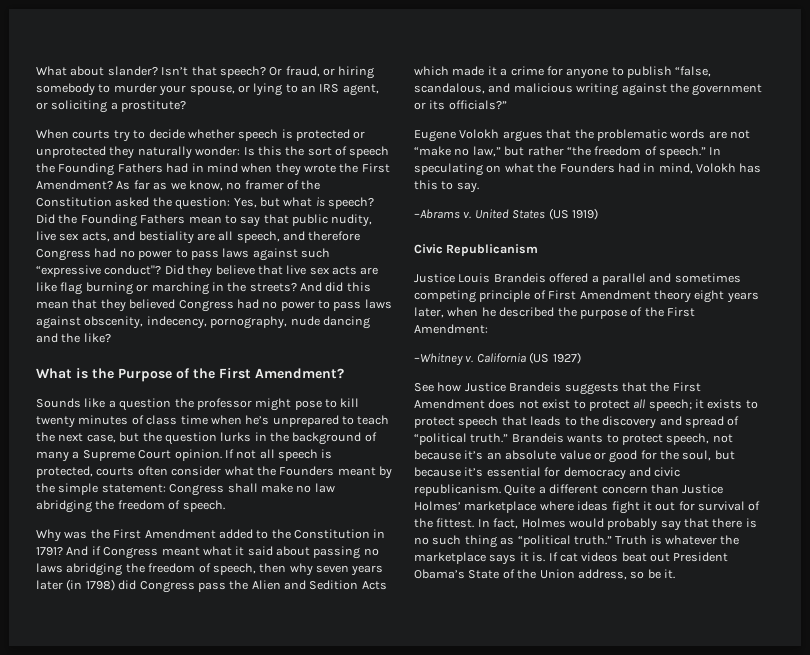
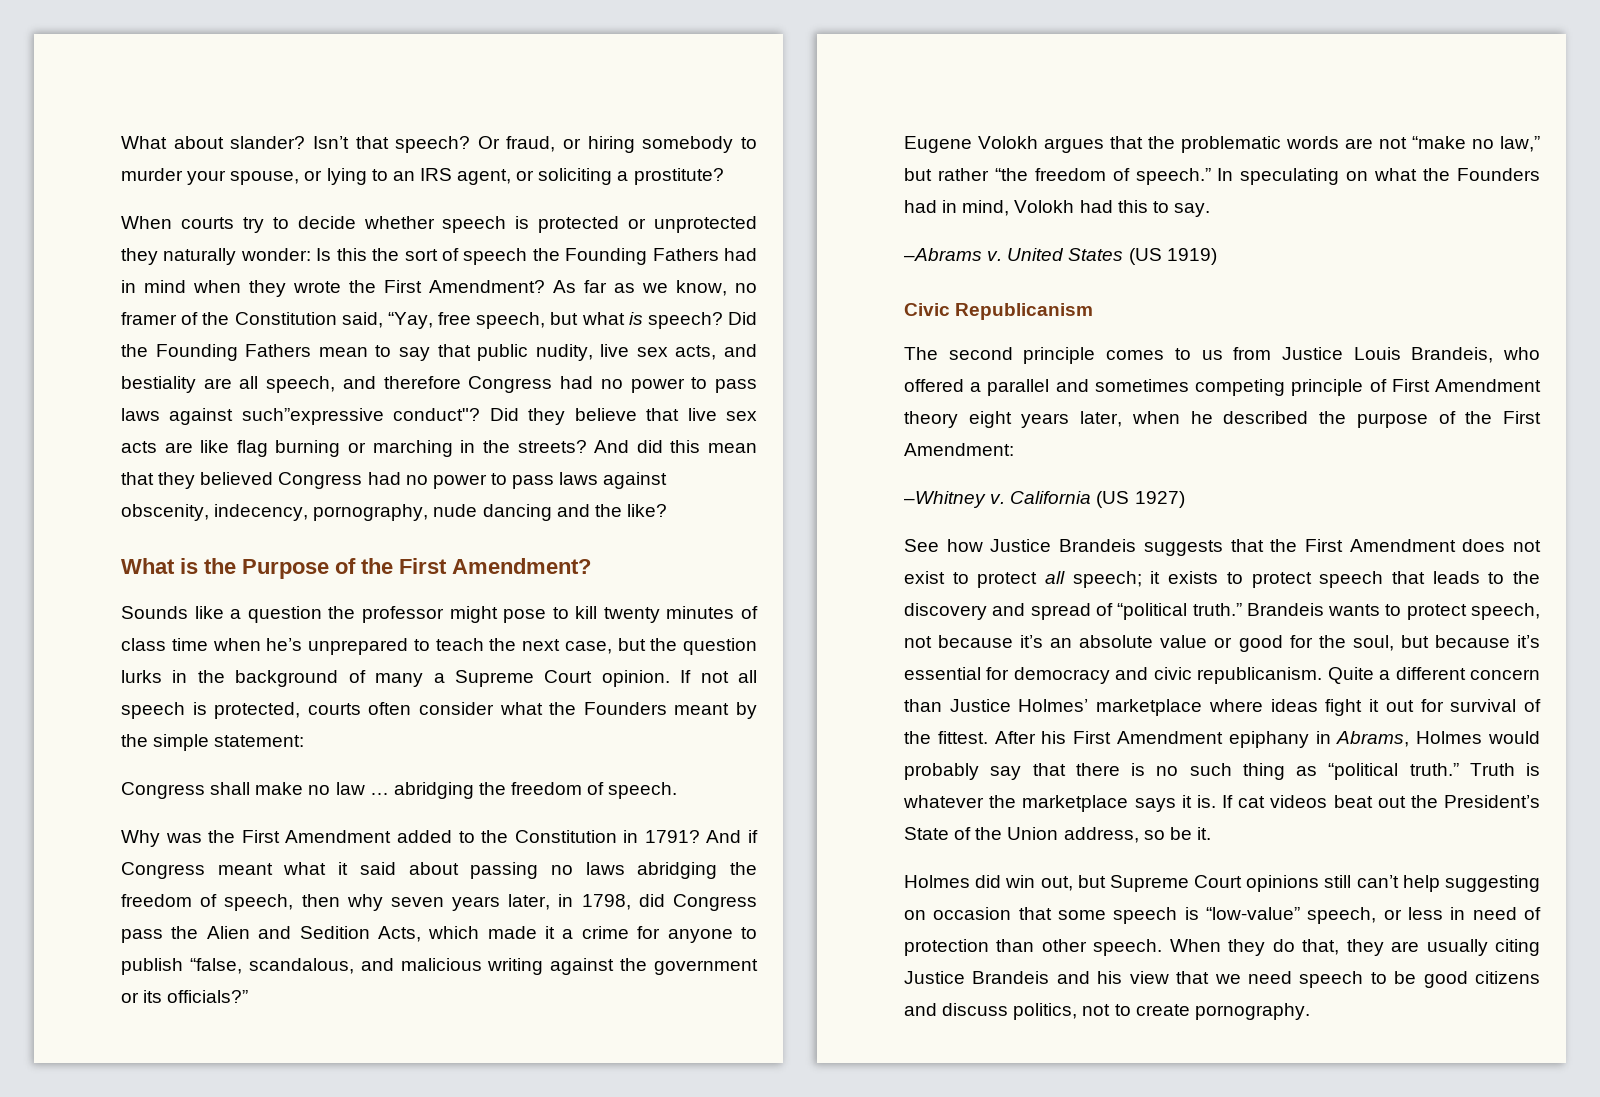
- As far as we know, no framer of the Constitution asked the question: Yes, but what is speech?
+ As far as we know, no framer of the Constitution said, “Yay, free speech, but what is speech?
- Did the Founding Fathers mean to say that public nudity, live sex acts, and bestiality are all speech, and therefore Congress had no power to pass laws against such “expressive conduct"?
+ Did the Founding Fathers mean to say that public nudity, live sex acts, and bestiality are all speech, and therefore Congress had no power to pass laws against such”expressive conduct"?
- If not all speech is protected, courts often consider what the Founders meant by the simple statement: Congress shall make no law abridging the freedom of speech.
+ If not all speech is protected, courts often consider what the Founders meant by the simple statement:
+ Congress shall make no law … abridging the freedom of speech.
- And if Congress meant what it said about passing no laws abridging the freedom of speech, then why seven years later (in 1798) did Congress pass the Alien and Sedition Acts which made it a crime for anyone to publish “false, scandalous, and malicious writing against the government or its officials?”
+ And if Congress meant what it said about passing no laws abridging the freedom of speech, then why seven years later, in 1798, did Congress pass the Alien and Sedition Acts, which made it a crime for anyone to publish “false, scandalous, and malicious writing against the government or its officials?”
- In speculating on what the Founders had in mind, Volokh has this to say.
+ In speculating on what the Founders had in mind, Volokh had this to say.
- Justice Louis Brandeis offered a parallel and sometimes competing principle of First Amendment theory eight years later, when he described the purpose of the First Amendment:
+ The second principle comes to us from Justice Louis Brandeis, who offered a parallel and sometimes competing principle of First Amendment theory eight years later, when he described the purpose of the First Amendment:
- In fact, Holmes would probably say that there is no such thing as “political truth.”
+ After his First Amendment epiphany in Abrams, Holmes would probably say that there is no such thing as “political truth.”
- If cat videos beat out President Obama’s State of the Union address, so be it.
+ If cat videos beat out the President’s State of the Union address, so be it.
+ Holmes did win out, but Supreme Court opinions still can’t help suggesting on occasion that some speech is “low-value” speech, or less in need of protection than other speech. When they do that, they are usually citing Justice Brandeis and his view that we need speech to be good citizens and discuss politics, not to create pornography.

